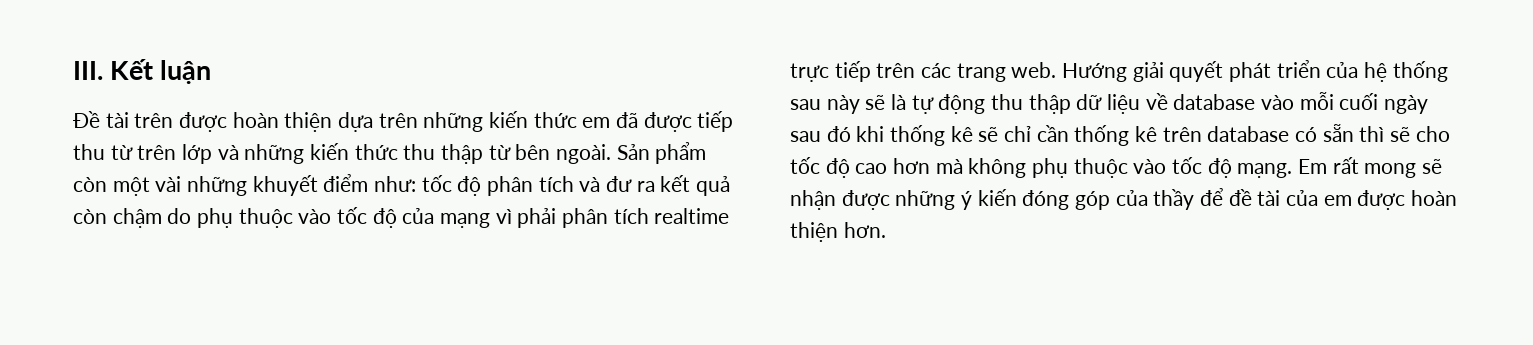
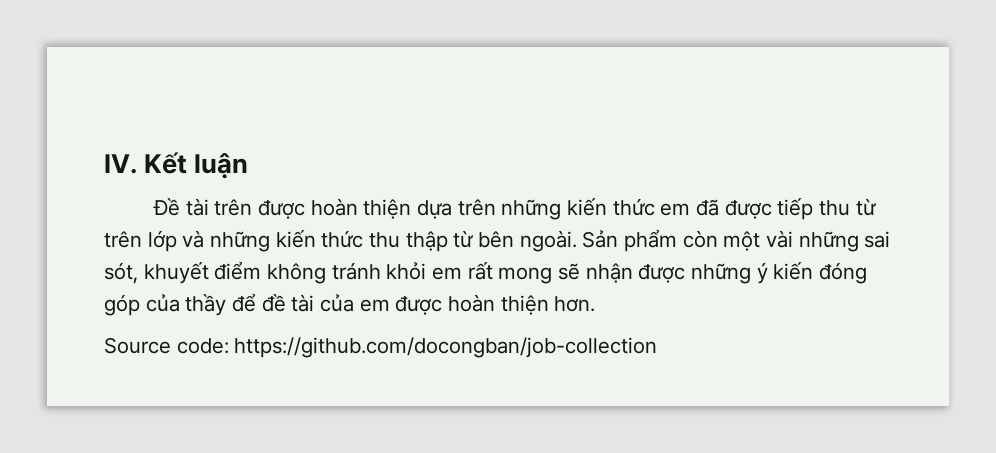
- III. Kết luận
+ IV. Kết luận
- Sản phẩm còn một vài những khuyết điểm như: tốc độ phân tích và đư ra kết quả còn chậm do phụ thuộc vào tốc độ của mạng vì phải phân tích realtime trực tiếp trên các trang web. Hướng giải quyết phát triển của hệ thống sau này sẽ là tự động thu thập dữ liệu về database vào mỗi cuối ngày sau đó khi thống kê sẽ chỉ cần thống kê trên database có sẵn thì sẽ cho tốc độ cao hơn mà không phụ thuộc vào tốc độ mạng. Em rất mong sẽ nhận được những ý kiến đóng góp của thầy để đề tài của em được hoàn thiện hơn.
+ Sản phẩm còn một vài những sai sót, khuyết điểm không tránh khỏi em rất mong sẽ nhận được những ý kiến đóng góp của thầy để đề tài của em được hoàn thiện hơn.
+ Source code: https://github.com/docongban/job-collection

